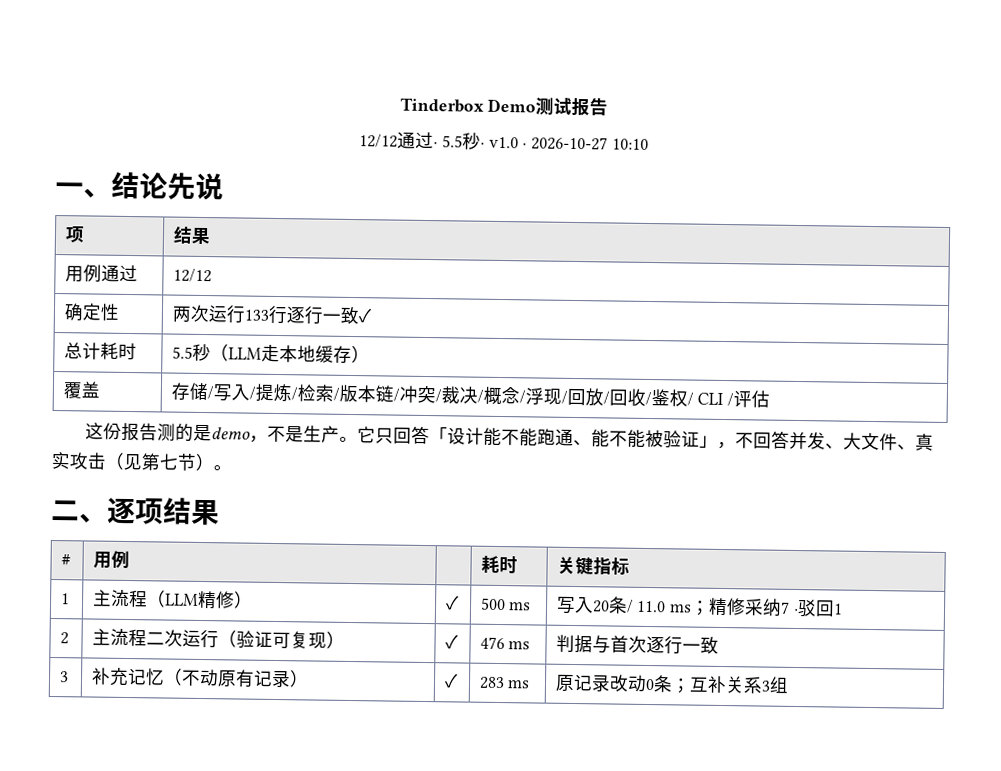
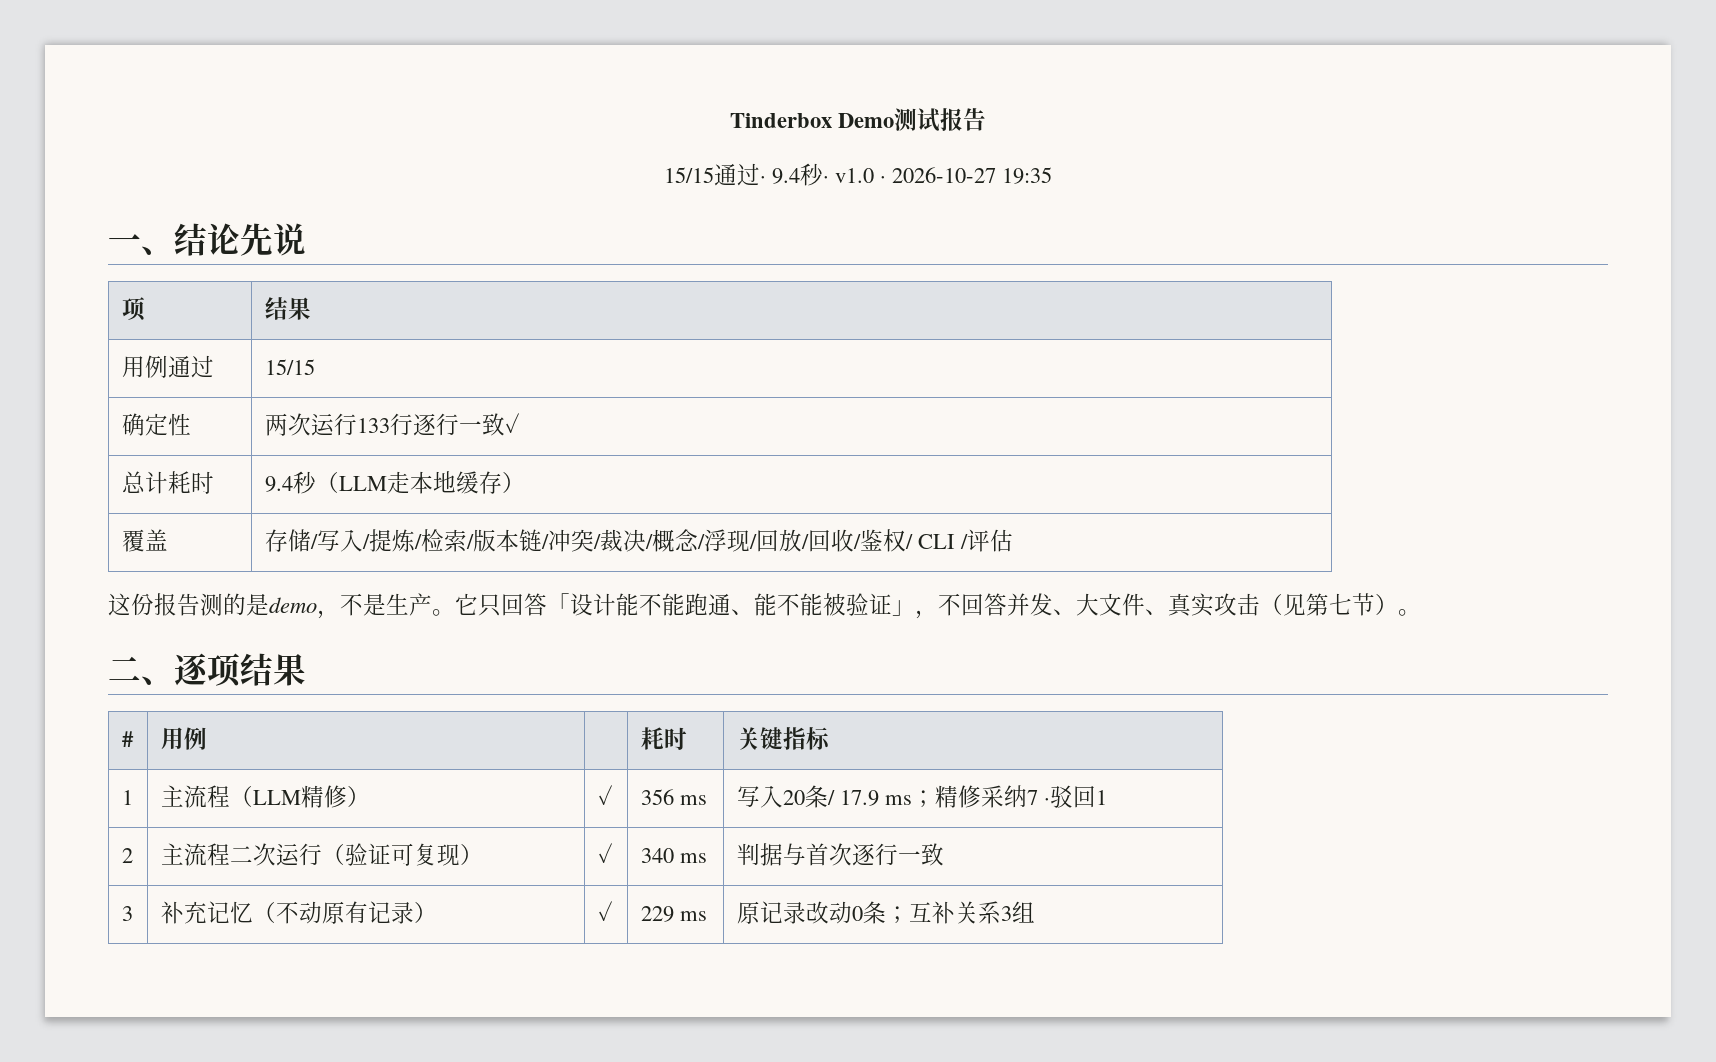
- 12/12通过· 5.5秒· v1.0 · 2026-10-27 10:10
+ 15/15通过· 9.4秒· v1.0 · 2026-10-27 19:35
- 用例通过 | 12/12
+ 用例通过 | 15/15
- 总计耗时 | 5.5秒（LLM走本地缓存）
+ 总计耗时 | 9.4秒（LLM走本地缓存）
- 1 | 主流程（LLM精修） | ✓ | 500 ms | 写入20条/ 11.0 ms；精修采纳7 ·驳回1
+ 1 | 主流程（LLM精修） | ✓ | 356 ms | 写入20条/ 17.9 ms；精修采纳7 ·驳回1
- 2 | 主流程二次运行（验证可复现） | ✓ | 476 ms | 判据与首次逐行一致
+ 2 | 主流程二次运行（验证可复现） | ✓ | 340 ms | 判据与首次逐行一致
- 3 | 补充记忆（不动原有记录） | ✓ | 283 ms | 原记录改动0条；互补关系3组
+ 3 | 补充记忆（不动原有记录） | ✓ | 229 ms | 原记录改动0条；互补关系3组

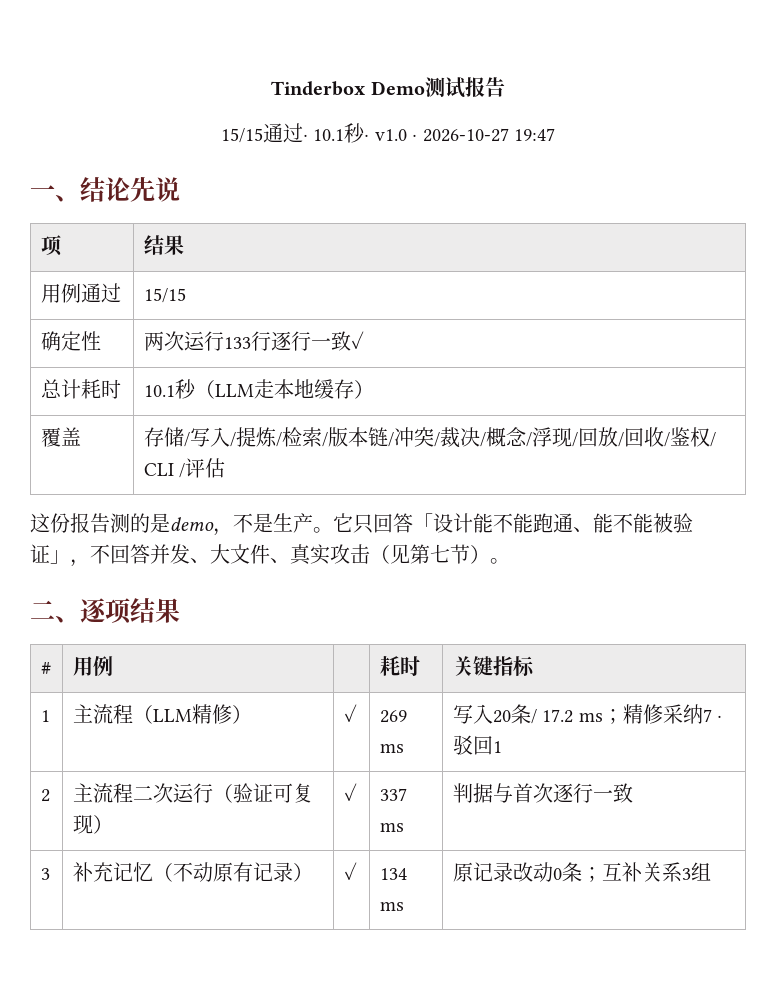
- 15/15通过· 9.4秒· v1.0 · 2026-10-27 19:35
+ 15/15通过· 10.1秒· v1.0 · 2026-10-27 19:47
- 总计耗时 | 9.4秒（LLM走本地缓存）
+ 总计耗时 | 10.1秒（LLM走本地缓存）
- 1 | 主流程（LLM精修） | ✓ | 356 ms | 写入20条/ 17.9 ms；精修采纳7 ·驳回1
+ 1 | 主流程（LLM精修） | ✓ | 269 ms | 写入20条/ 17.2 ms；精修采纳7 ·驳回1
- 2 | 主流程二次运行（验证可复现） | ✓ | 340 ms | 判据与首次逐行一致
+ 2 | 主流程二次运行（验证可复现） | ✓ | 337 ms | 判据与首次逐行一致
- 3 | 补充记忆（不动原有记录） | ✓ | 229 ms | 原记录改动0条；互补关系3组
+ 3 | 补充记忆（不动原有记录） | ✓ | 134 ms | 原记录改动0条；互补关系3组

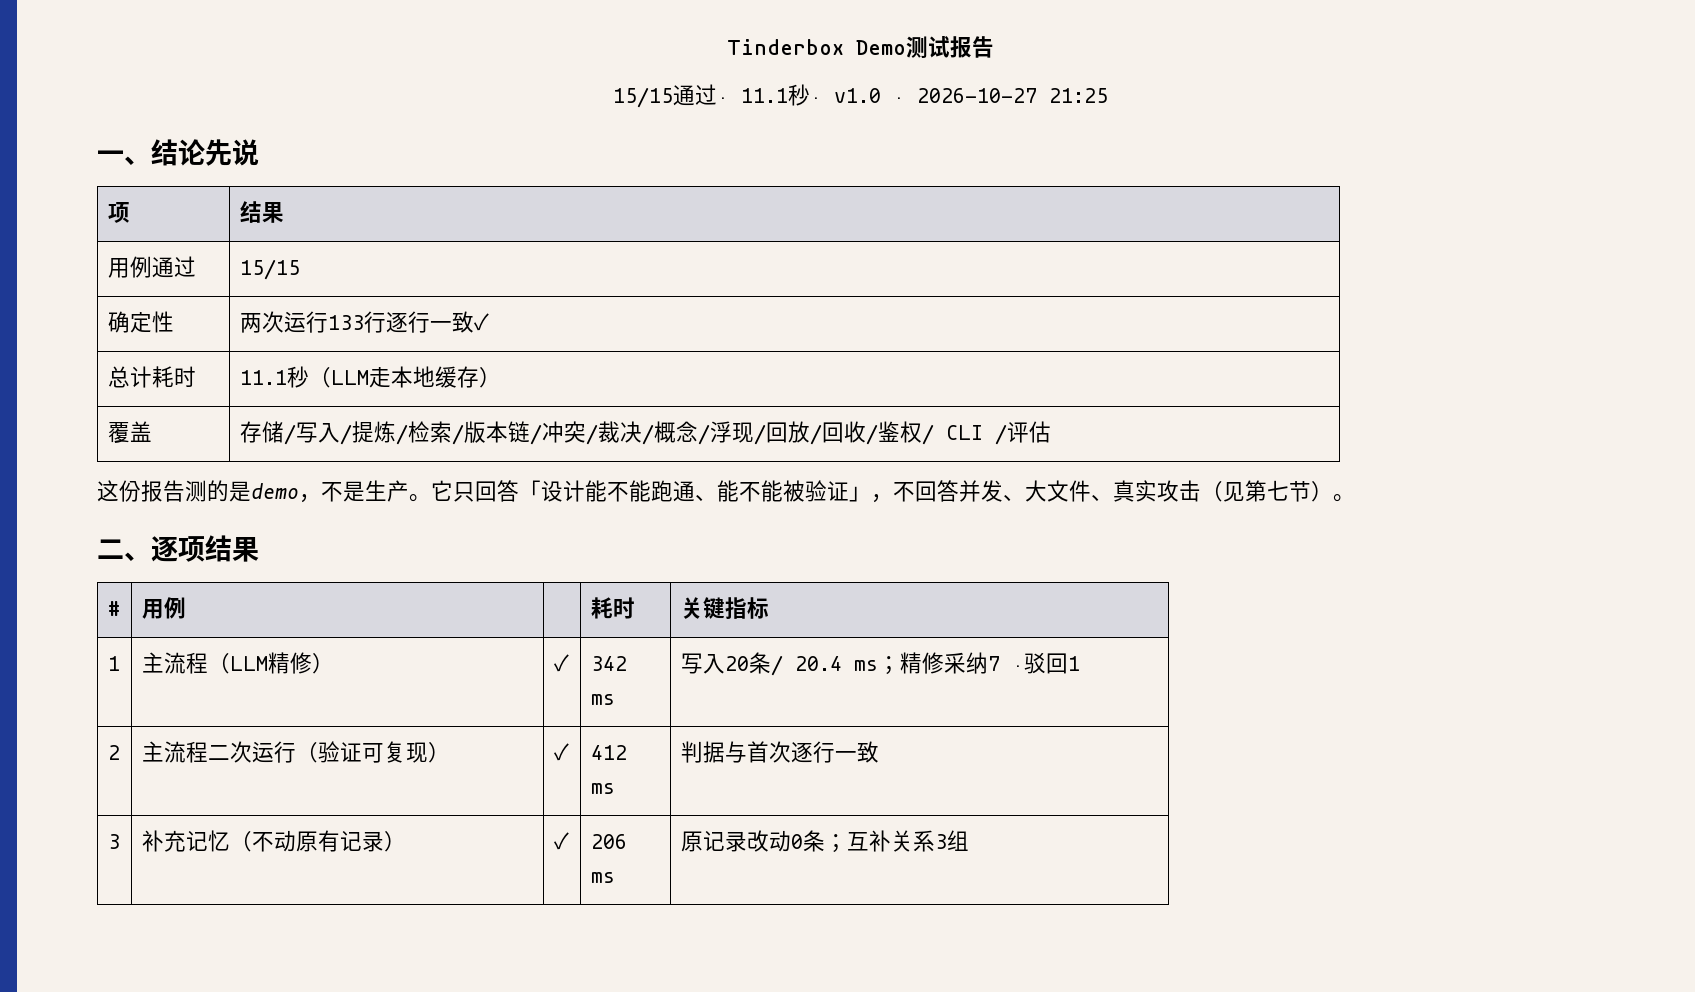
- 15/15通过· 10.1秒· v1.0 · 2026-10-27 19:47
+ 15/15通过· 11.1秒· v1.0 · 2026-10-27 21:25
- 总计耗时 | 10.1秒（LLM走本地缓存）
+ 总计耗时 | 11.1秒（LLM走本地缓存）
- 1 | 主流程（LLM精修） | ✓ | 269 ms | 写入20条/ 17.2 ms；精修采纳7 ·驳回1
+ 1 | 主流程（LLM精修） | ✓ | 342 ms | 写入20条/ 20.4 ms；精修采纳7 ·驳回1
- 2 | 主流程二次运行（验证可复现） | ✓ | 337 ms | 判据与首次逐行一致
+ 2 | 主流程二次运行（验证可复现） | ✓ | 412 ms | 判据与首次逐行一致
- 3 | 补充记忆（不动原有记录） | ✓ | 134 ms | 原记录改动0条；互补关系3组
+ 3 | 补充记忆（不动原有记录） | ✓ | 206 ms | 原记录改动0条；互补关系3组

